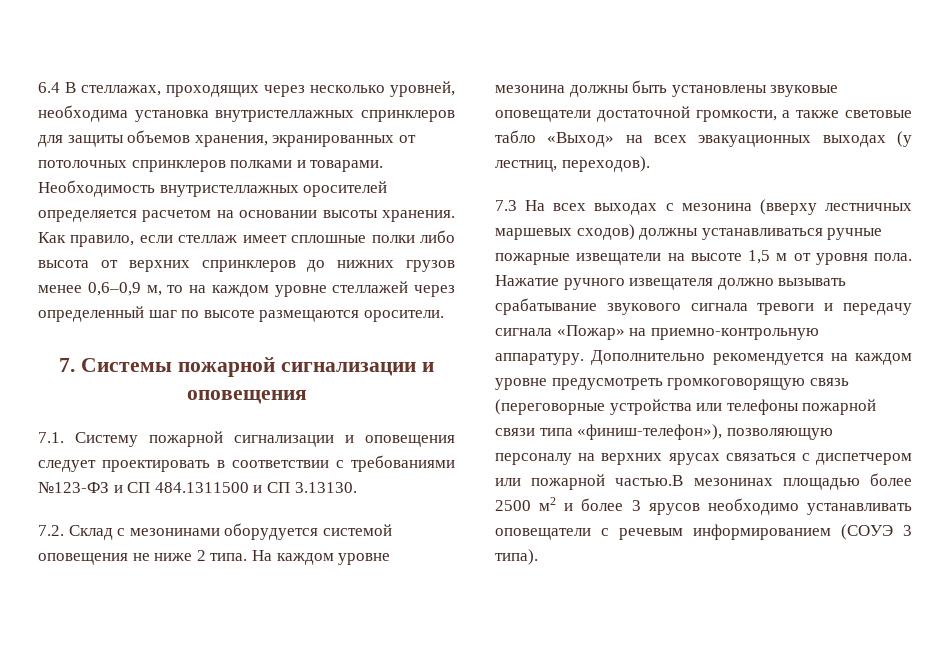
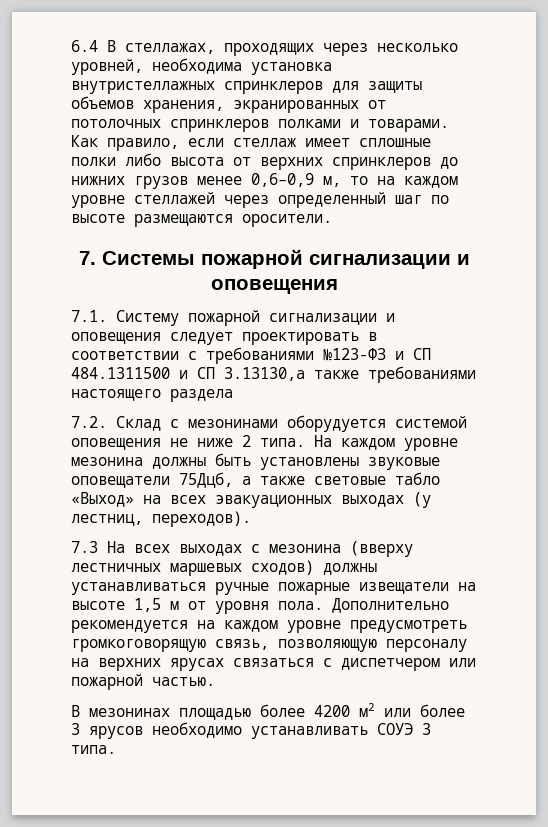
- Необходимость внутристеллажных оросителей определяется расчетом на основании высоты хранения.
- 7.1. Систему пожарной сигнализации и оповещения следует проектировать в соответствии с требованиями №123-ФЗ и СП 484.1311500 и СП 3.13130.
+ 7.1. Систему пожарной сигнализации и оповещения следует проектировать в соответствии с требованиями №123-ФЗ и СП 484.1311500 и СП 3.13130,а также требованиями настоящего раздела
- На каждом уровне мезонина должны быть установлены звуковые оповещатели достаточной громкости, а также световые табло «Выход» на всех эвакуационных выходах (у лестниц, переходов).
+ На каждом уровне мезонина должны быть установлены звуковые оповещатели 75Дцб, а также световые табло «Выход» на всех эвакуационных выходах (у лестниц, переходов).
- Нажатие ручного извещателя должно вызывать срабатывание звукового сигнала тревоги и передачу сигнала «Пожар» на приемно-контрольную аппаратуру.
- Дополнительно рекомендуется на каждом уровне предусмотреть громкоговорящую связь (переговорные устройства или телефоны пожарной связи типа «финиш-телефон»), позволяющую персоналу на верхних ярусах связаться с диспетчером или пожарной частью.В мезонинах площадью более 2500 м2 и более 3 ярусов необходимо устанавливать оповещатели с речевым информированием (СОУЭ 3 типа).
+ Дополнительно рекомендуется на каждом уровне предусмотреть громкоговорящую связь, позволяющую персоналу на верхних ярусах связаться с диспетчером или пожарной частью.
+ В мезонинах площадью более 4200 м2 или более 3 ярусов необходимо устанавливать СОУЭ 3 типа.

